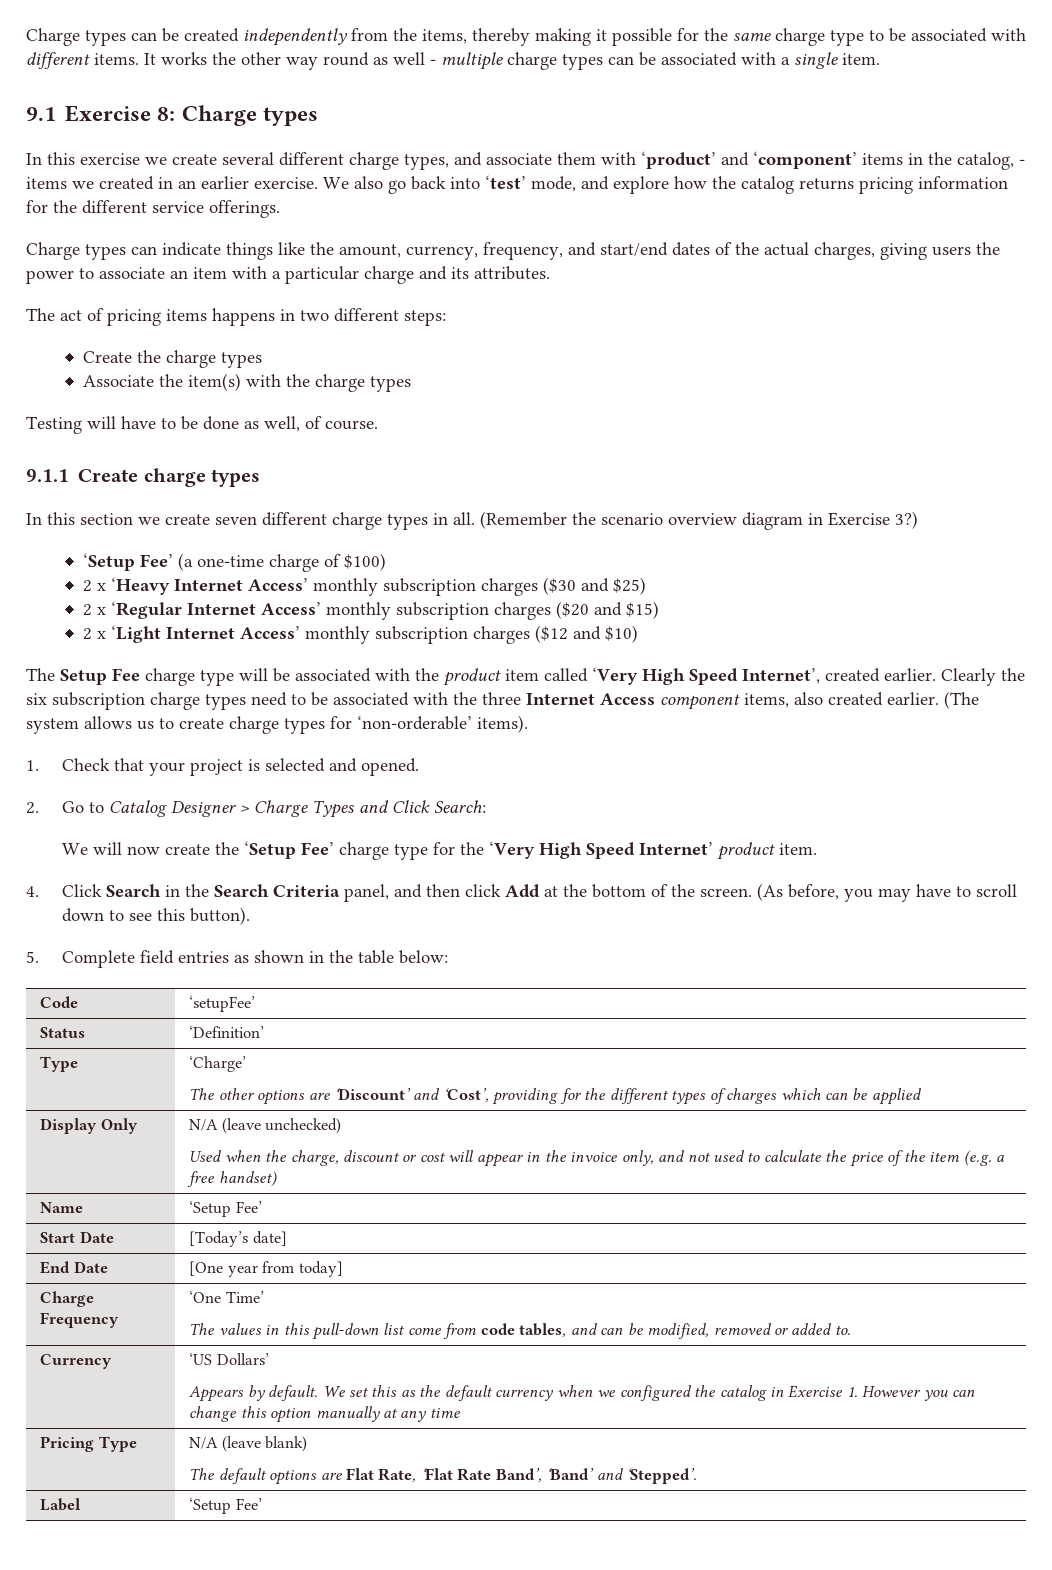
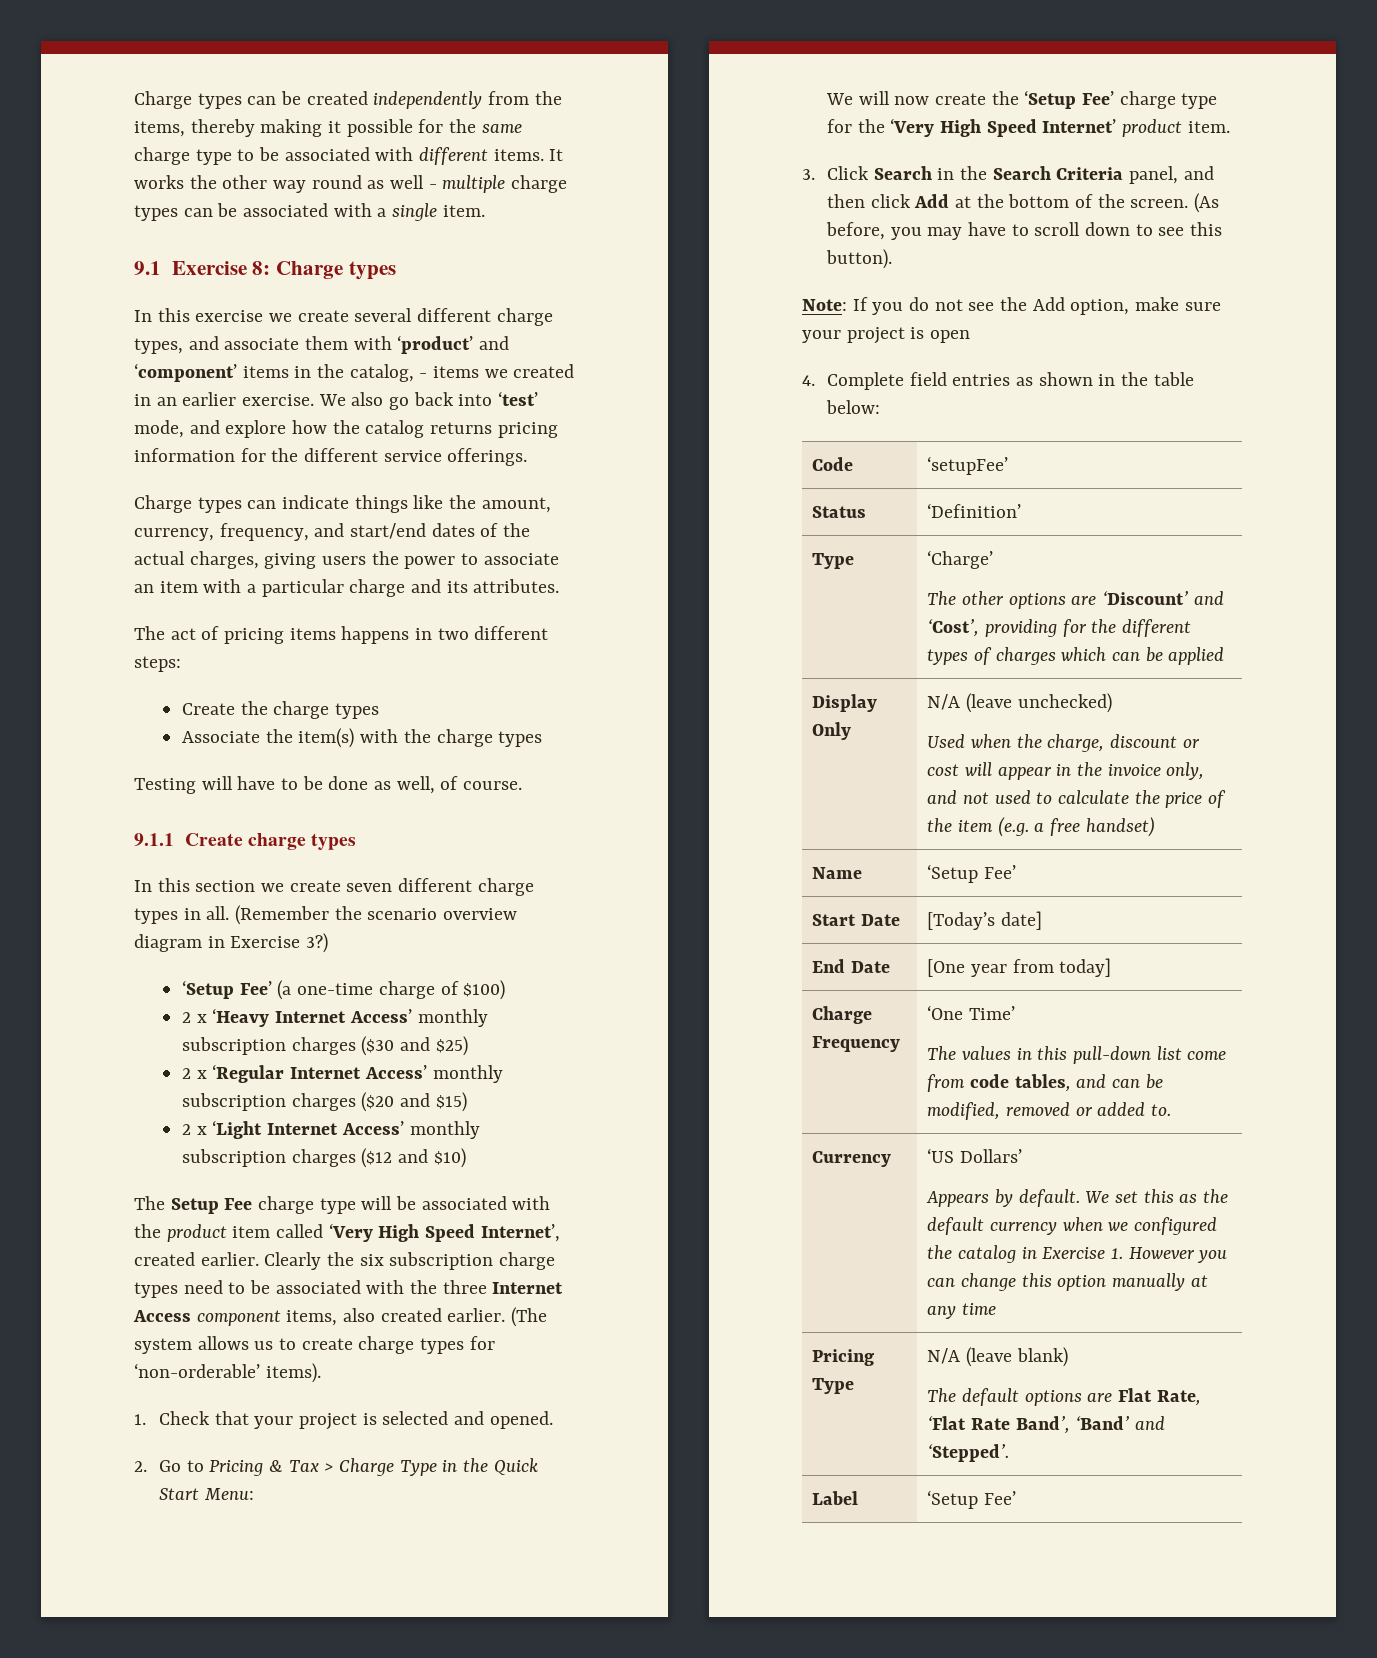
- 2. Go to Catalog Designer > Charge Types and Click Search:
+ 2. Go to Pricing & Tax > Charge Type in the Quick Start Menu:
- 4. Click Search in the Search Criteria panel, and then click Add at the bottom of the screen.
+ 3. Click Search in the Search Criteria panel, and then click Add at the bottom of the screen.
- 5. Complete field entries as shown in the table below:
+ Note: If you do not see the Add option, make sure your project is open
+ 4. Complete field entries as shown in the table below:

